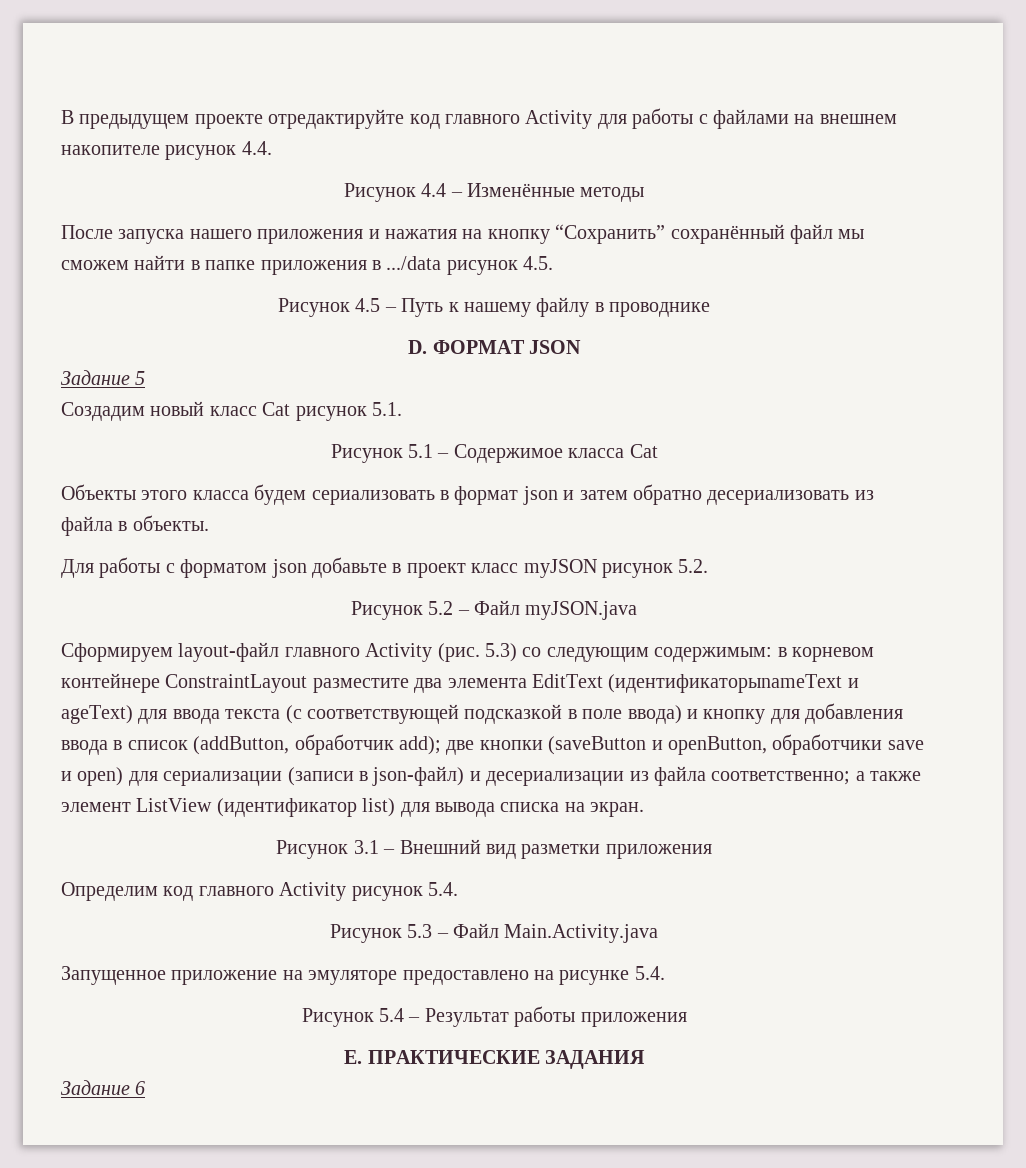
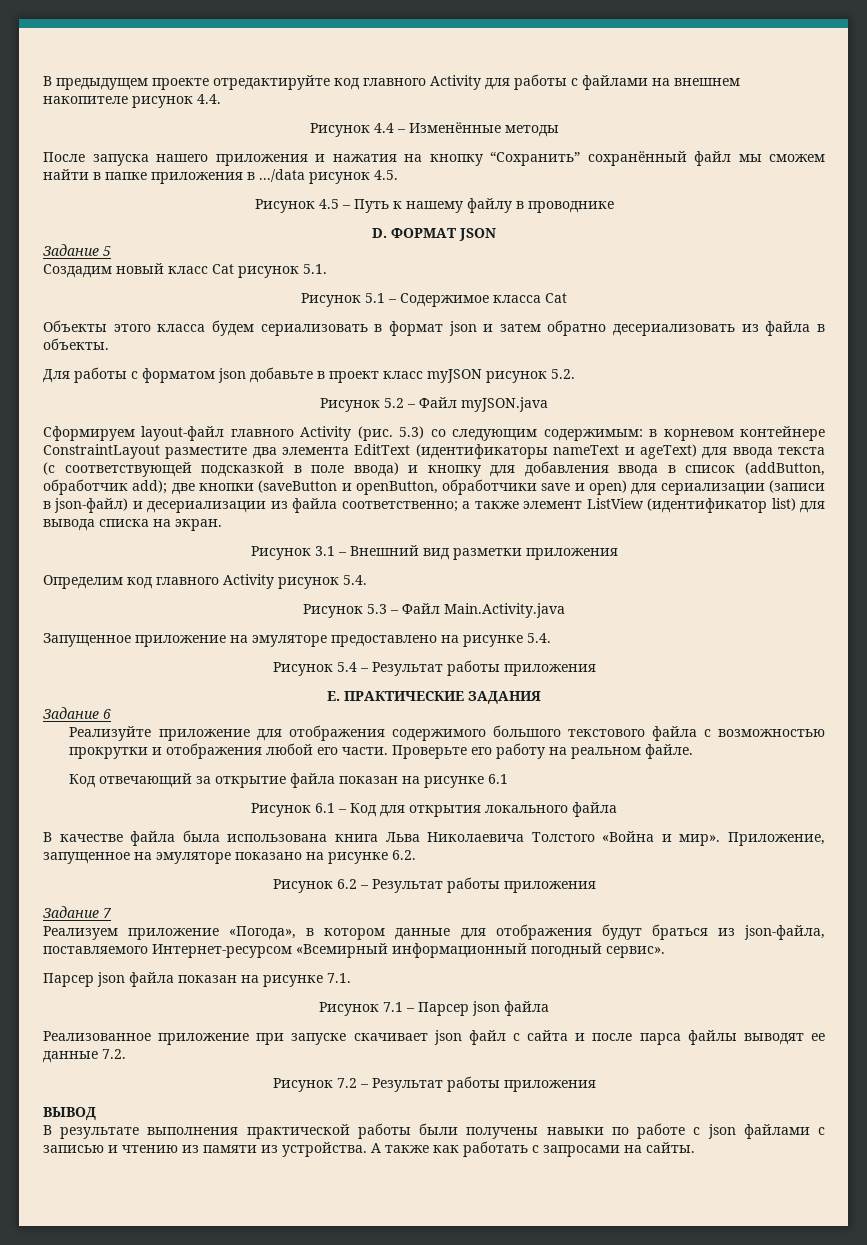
- в корневом контейнере ConstraintLayout разместите два элемента EditText (идентификаторыnameText и ageText) для ввода текста (с соответствующей подсказкой в поле ввода) и кнопку для добавления ввода в список (addButton, обработчик add);
+ в корневом контейнере ConstraintLayout разместите два элемента EditText (идентификаторы nameText и ageText) для ввода текста (с соответствующей подсказкой в поле ввода) и кнопку для добавления ввода в список (addButton, обработчик add);
+ Реализуйте приложение для отображения содержимого большого текстового файла с возможностью прокрутки и отображения любой его части. Проверьте его работу на реальном файле.
+ Код отвечающий за открытие файла показан на рисунке 6.1
+ Рисунок 6.1 – Код для открытия локального файла
+ В качестве файла была использована книга Льва Николаевича Толстого «Война и мир». Приложение, запущенное на эмуляторе показано на рисунке 6.2.
+ Рисунок 6.2 – Результат работы приложения
+ Задание 7
+ Реализуем приложение «Погода», в котором данные для отображения будут браться из json-файла, поставляемого Интернет-ресурсом «Всемирный информационный погодный сервис».
+ Парсер json файла показан на рисунке 7.1.
+ Рисунок 7.1 – Парсер json файла
+ Реализованное приложение при запуске скачивает json файл с сайта и после парса файлы выводят ее данные 7.2.
+ Рисунок 7.2 – Результат работы приложения
+ ВЫВОД
+ В результате выполнения практической работы были получены навыки по работе с json файлами с записью и чтению из памяти из устройства. А также как работать с запросами на сайты.

